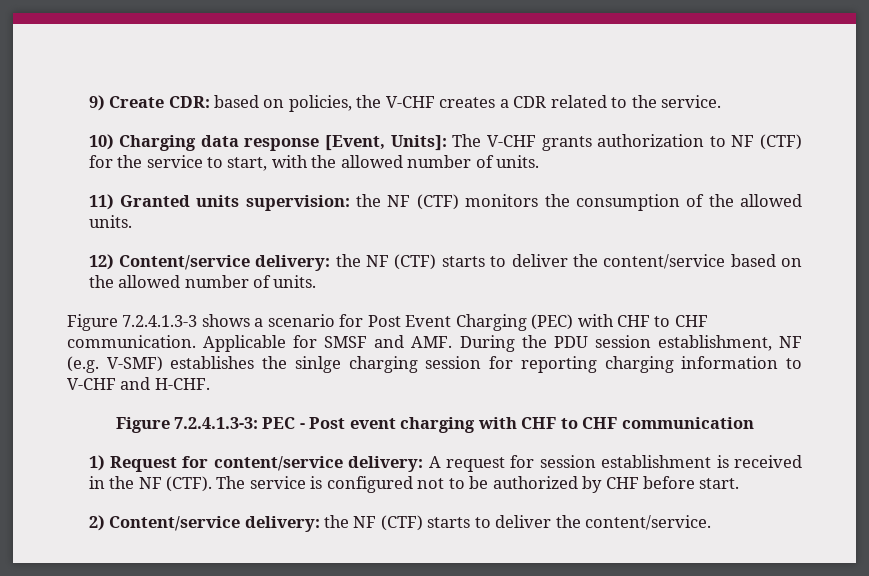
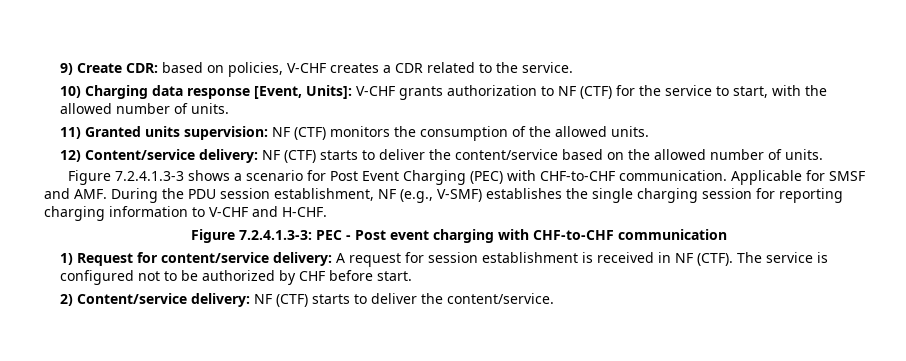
- 9) Create CDR: based on policies, the V-CHF creates a CDR related to the service.
+ 9) Create CDR: based on policies, V-CHF creates a CDR related to the service.
- 10) Charging data response [Event, Units]: The V-CHF grants authorization to NF (CTF) for the service to start, with the allowed number of units.
+ 10) Charging data response [Event, Units]: V-CHF grants authorization to NF (CTF) for the service to start, with the allowed number of units.
- 11) Granted units supervision: the NF (CTF) monitors the consumption of the allowed units.
+ 11) Granted units supervision: NF (CTF) monitors the consumption of the allowed units.
- 12) Content/service delivery: the NF (CTF) starts to deliver the content/service based on the allowed number of units.
+ 12) Content/service delivery: NF (CTF) starts to deliver the content/service based on the allowed number of units.
- Figure 7.2.4.1.3-3 shows a scenario for Post Event Charging (PEC) with CHF to CHF communication.
+ Figure 7.2.4.1.3-3 shows a scenario for Post Event Charging (PEC) with CHF-to-CHF communication.
- Applicable for SMSF and AMF. During the PDU session establishment, NF (e.g. V-SMF) establishes the sinlge charging session for reporting charging information to V-CHF and H-CHF.
+ Applicable for SMSF and AMF. During the PDU session establishment, NF (e.g., V-SMF) establishes the single charging session for reporting charging information to V-CHF and H-CHF.
- Figure 7.2.4.1.3-3: PEC - Post event charging with CHF to CHF communication
+ Figure 7.2.4.1.3-3: PEC - Post event charging with CHF-to-CHF communication
- 1) Request for content/service delivery: A request for session establishment is received in the NF (CTF).
+ 1) Request for content/service delivery: A request for session establishment is received in NF (CTF).
- 2) Content/service delivery: the NF (CTF) starts to deliver the content/service.
+ 2) Content/service delivery: NF (CTF) starts to deliver the content/service.

